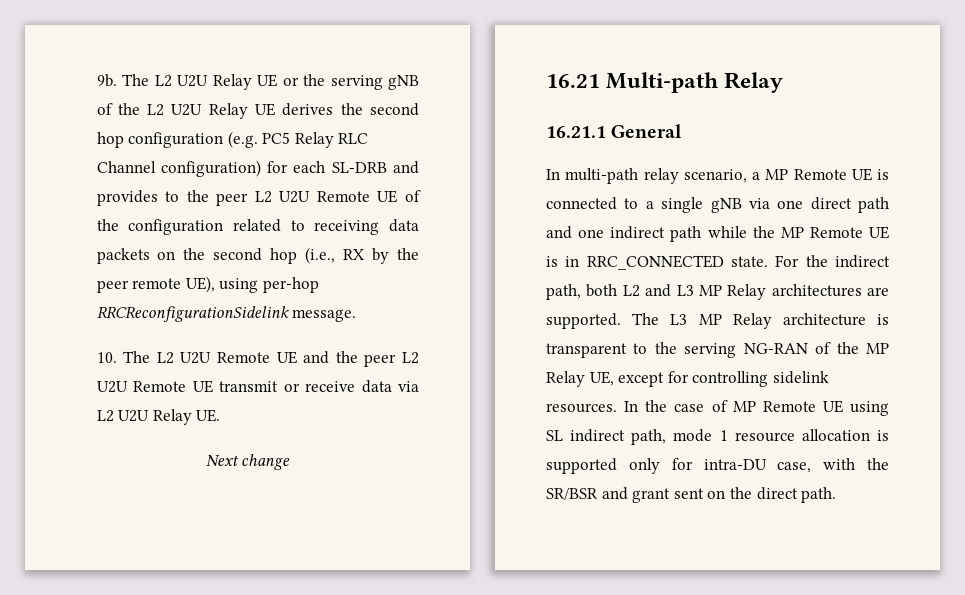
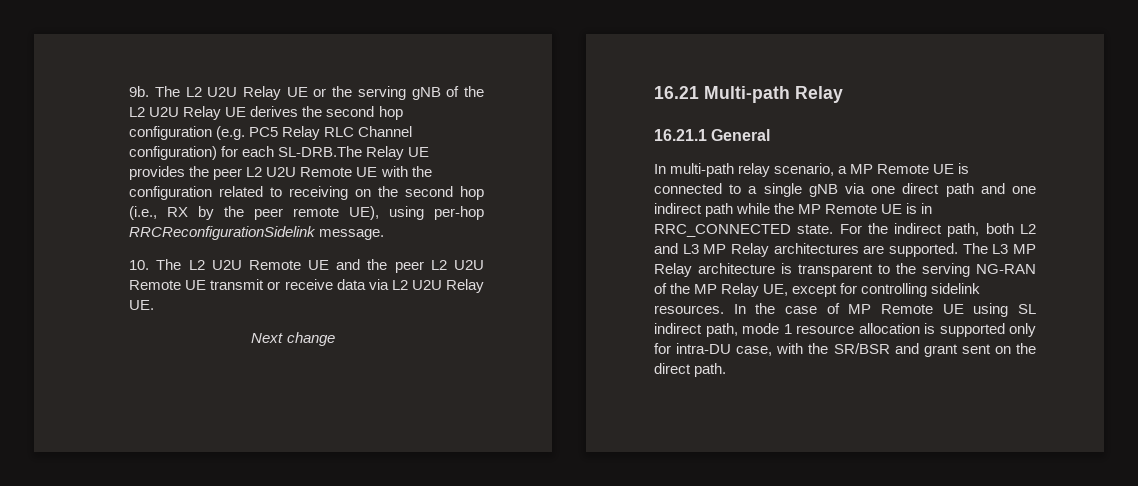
- The L2 U2U Relay UE or the serving gNB of the L2 U2U Relay UE derives the second hop configuration (e.g. PC5 Relay RLC Channel configuration) for each SL-DRB and provides to the peer L2 U2U Remote UE of the configuration related to receiving data packets on the second hop (i.e., RX by the peer remote UE), using per-hop RRCReconfigurationSidelink message.
+ The L2 U2U Relay UE or the serving gNB of the L2 U2U Relay UE derives the second hop configuration (e.g. PC5 Relay RLC Channel configuration) for each SL-DRB.The Relay UE provides the peer L2 U2U Remote UE with the configuration related to receiving on the second hop (i.e., RX by the peer remote UE), using per-hop RRCReconfigurationSidelink message.

